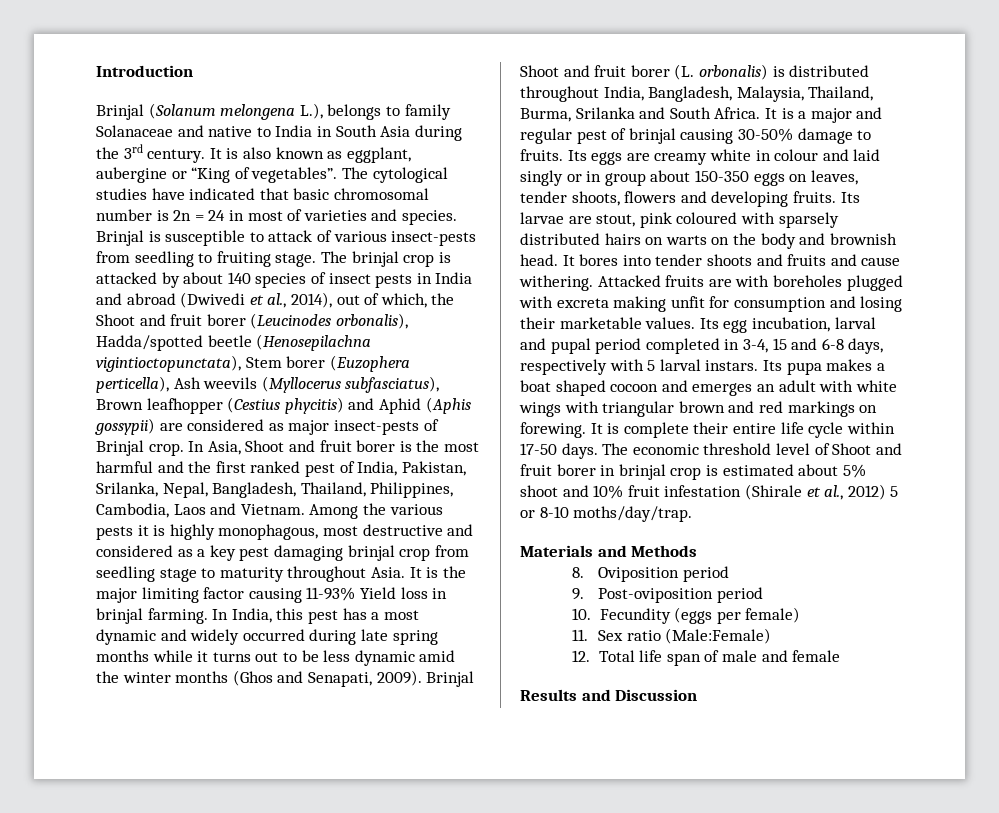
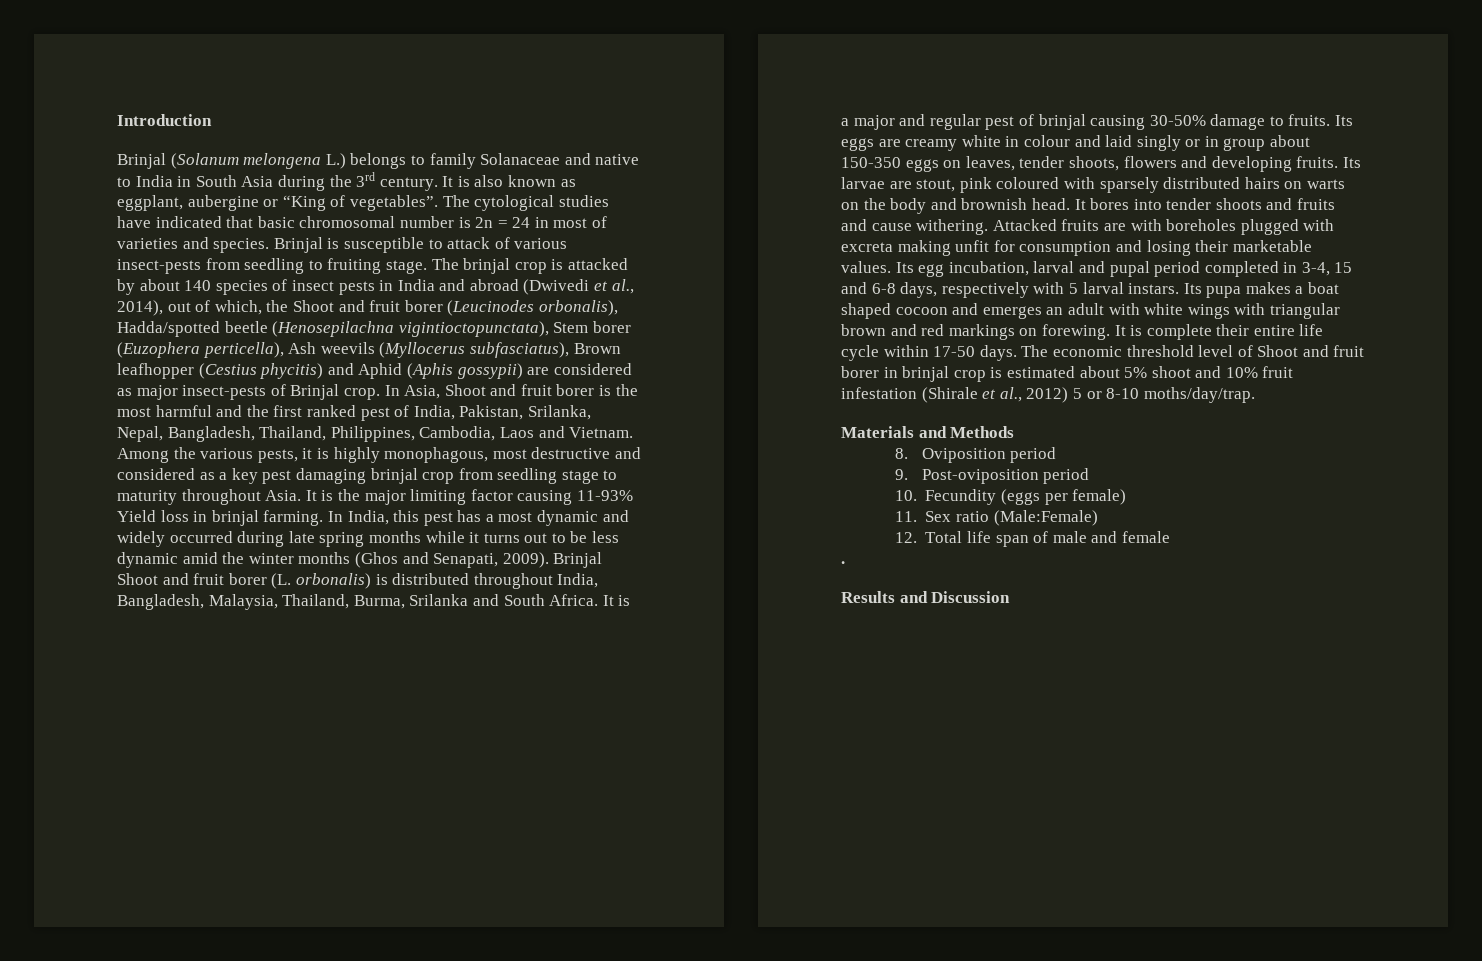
- Brinjal (Solanum melongena L.), belongs to family Solanaceae and native to India in South Asia during the 3rd century.
+ Brinjal (Solanum melongena L.) belongs to family Solanaceae and native to India in South Asia during the 3rd century.
- Among the various pests it is highly monophagous, most destructive and considered as a key pest damaging brinjal crop from seedling stage to maturity throughout Asia.
+ Among the various pests, it is highly monophagous, most destructive and considered as a key pest damaging brinjal crop from seedling stage to maturity throughout Asia.
+ .

